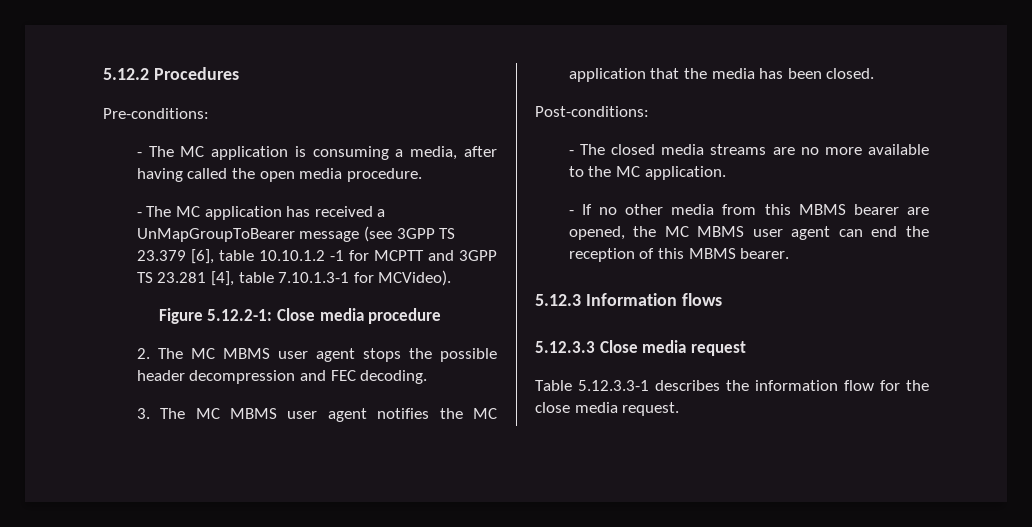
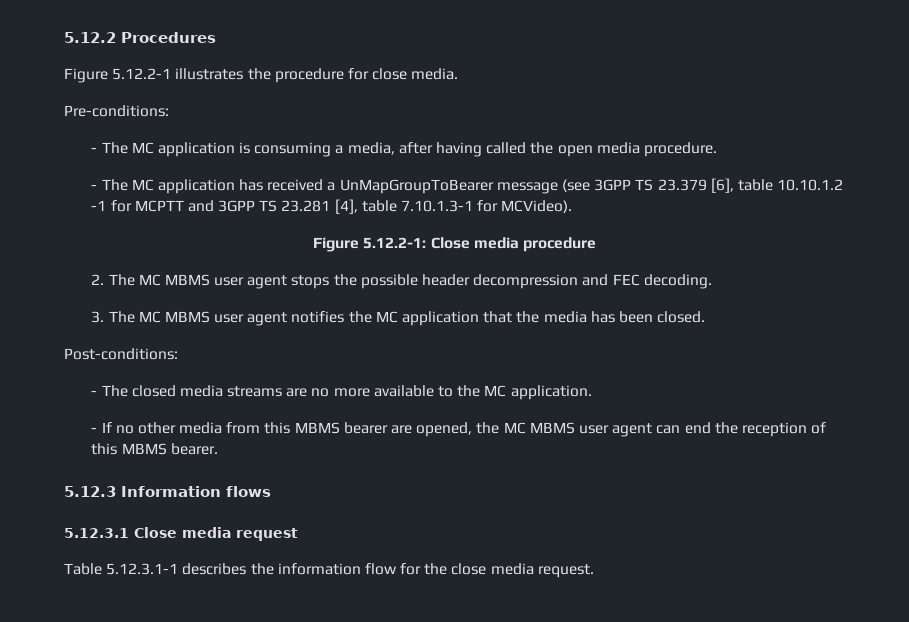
+ Figure 5.12.2-1 illustrates the procedure for close media.
- 5.12.3.3 Close media request
+ 5.12.3.1 Close media request
- Table 5.12.3.3-1 describes the information flow for the close media request.
+ Table 5.12.3.1-1 describes the information flow for the close media request.

